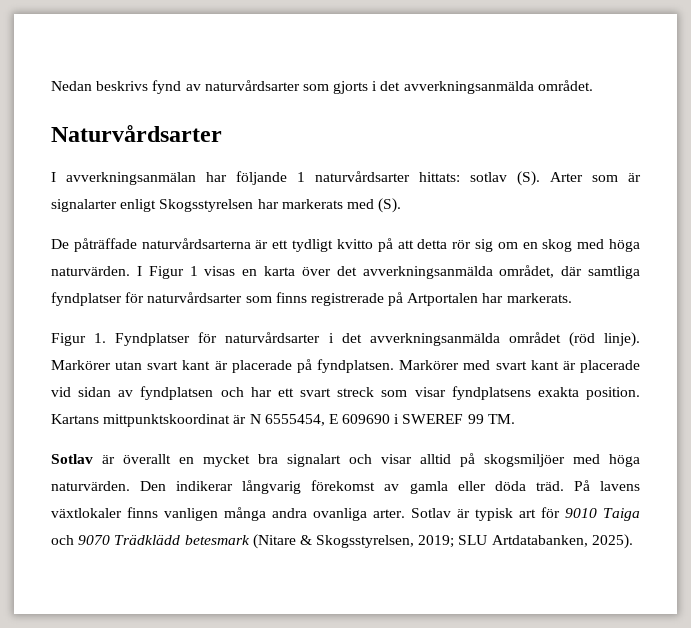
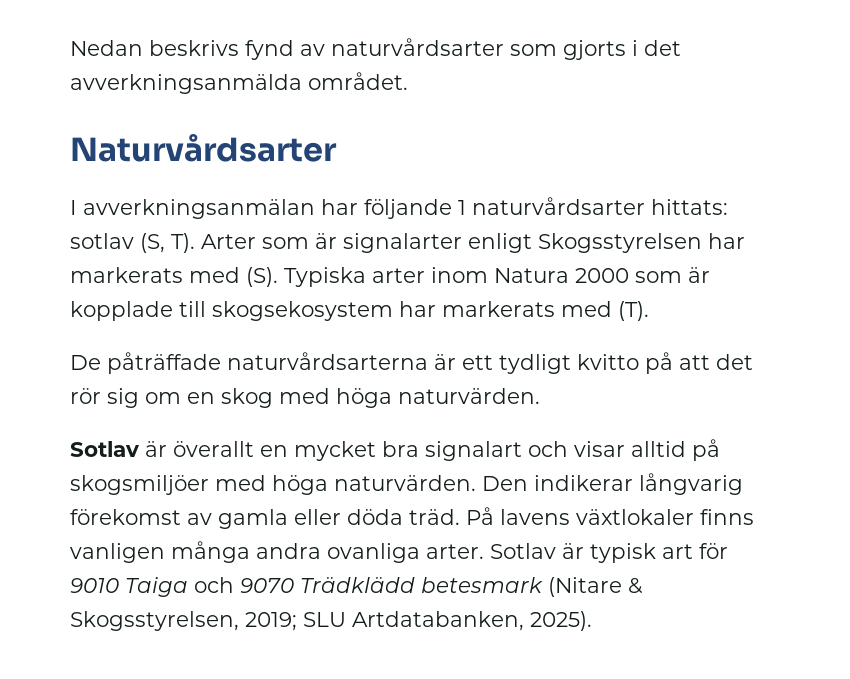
- I avverkningsanmälan har följande 1 naturvårdsarter hittats: sotlav (S). Arter som är signalarter enligt Skogsstyrelsen har markerats med (S).
+ I avverkningsanmälan har följande 1 naturvårdsarter hittats: sotlav (S, T). Arter som är signalarter enligt Skogsstyrelsen har markerats med (S). Typiska arter inom Natura 2000 som är kopplade till skogsekosystem har markerats med (T).
- De påträffade naturvårdsarterna är ett tydligt kvitto på att detta rör sig om en skog med höga naturvärden. I Figur 1 visas en karta över det avverkningsanmälda området, där samtliga fyndplatser för naturvårdsarter som finns registrerade på Artportalen har markerats.
- Figur 1. Fyndplatser för naturvårdsarter i det avverkningsanmälda området (röd linje). Markörer utan svart kant är placerade på fyndplatsen. Markörer med svart kant är placerade vid sidan av fyndplatsen och har ett svart streck som visar fyndplatsens exakta position. Kartans mittpunktskoordinat är N 6555454, E 609690 i SWEREF 99 TM.
+ De påträffade naturvårdsarterna är ett tydligt kvitto på att det rör sig om en skog med höga naturvärden.

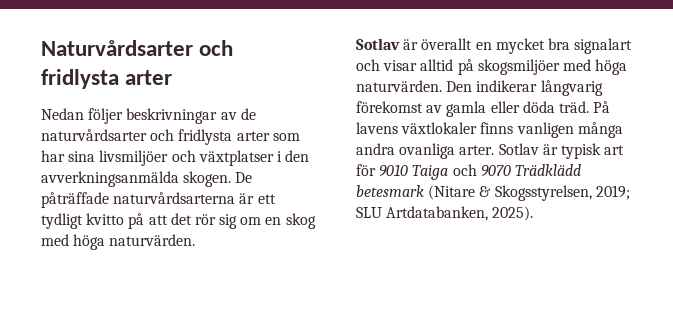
- Nedan beskrivs fynd av naturvårdsarter som gjorts i det avverkningsanmälda området.
- Naturvårdsarter
- I avverkningsanmälan har följande 1 naturvårdsarter hittats: sotlav (S, T). Arter som är signalarter enligt Skogsstyrelsen har markerats med (S). Typiska arter inom Natura 2000 som är kopplade till skogsekosystem har markerats med (T).
- De påträffade naturvårdsarterna är ett tydligt kvitto på att det rör sig om en skog med höga naturvärden.
+ Naturvårdsarter och fridlysta arter
+ Nedan följer beskrivningar av de naturvårdsarter och fridlysta arter som har sina livsmiljöer och växtplatser i den avverkningsanmälda skogen. De påträffade naturvårdsarterna är ett tydligt kvitto på att det rör sig om en skog med höga naturvärden.

